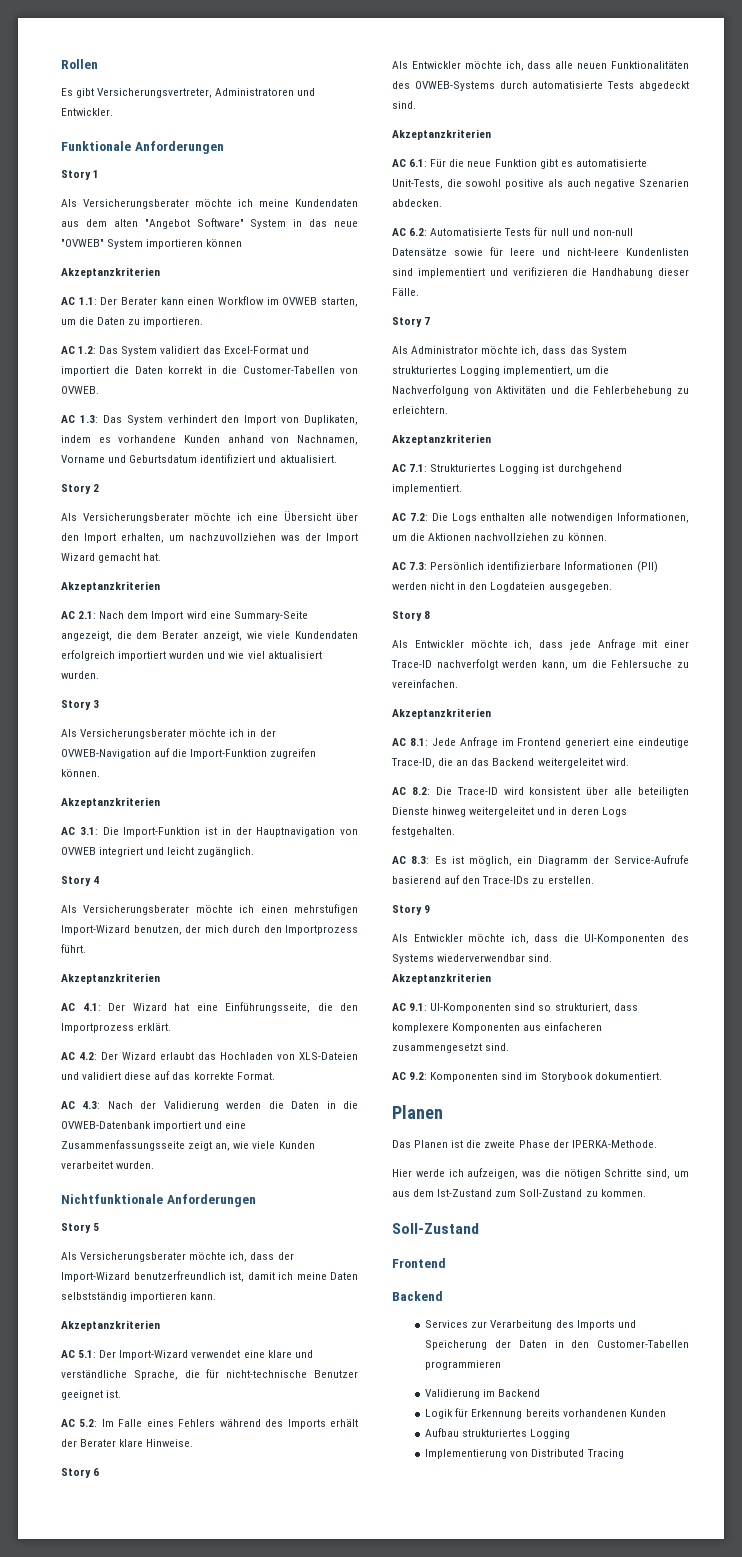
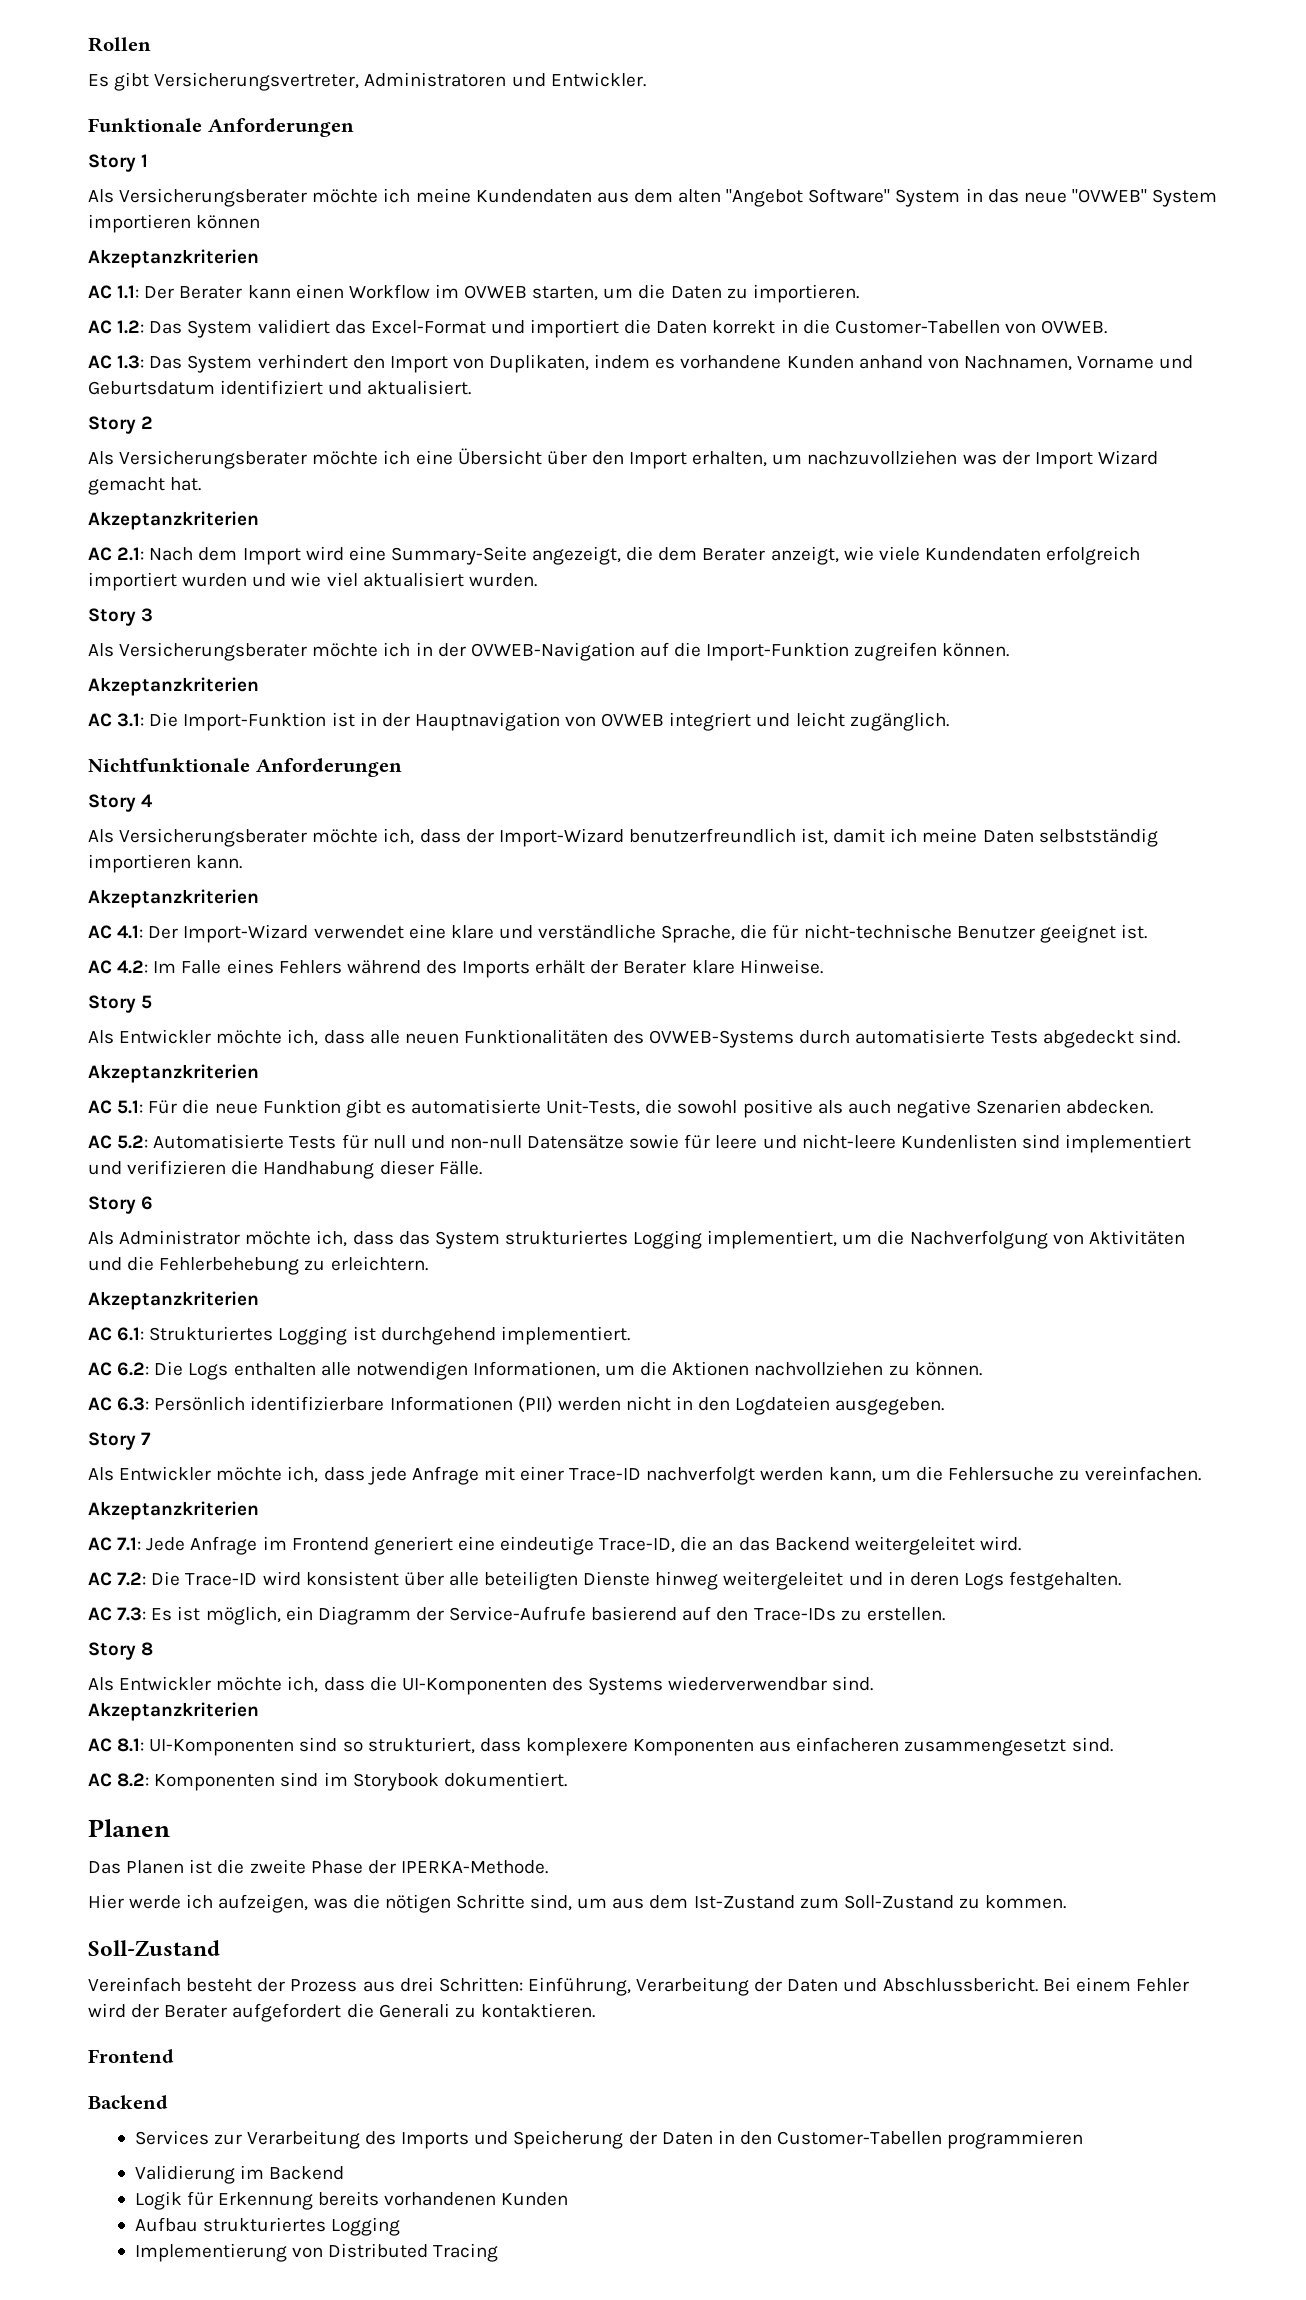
- Story 4
- Als Versicherungsberater möchte ich einen mehrstufigen Import-Wizard benutzen, der mich durch den Importprozess führt.
- Akzeptanzkriterien
- AC 4.1: Der Wizard hat eine Einführungsseite, die den Importprozess erklärt.
- AC 4.2: Der Wizard erlaubt das Hochladen von XLS-Dateien und validiert diese auf das korrekte Format.
- AC 4.3: Nach der Validierung werden die Daten in die OVWEB-Datenbank importiert und eine Zusammenfassungsseite zeigt an, wie viele Kunden verarbeitet wurden.
- Story 5
+ Story 4
- AC 5.1: Der Import-Wizard verwendet eine klare und verständliche Sprache, die für nicht-technische Benutzer geeignet ist.
+ AC 4.1: Der Import-Wizard verwendet eine klare und verständliche Sprache, die für nicht-technische Benutzer geeignet ist.
- AC 5.2: Im Falle eines Fehlers während des Imports erhält der Berater klare Hinweise.
+ AC 4.2: Im Falle eines Fehlers während des Imports erhält der Berater klare Hinweise.
- Story 6
+ Story 5
- AC 6.1: Für die neue Funktion gibt es automatisierte Unit-Tests, die sowohl positive als auch negative Szenarien abdecken.
+ AC 5.1: Für die neue Funktion gibt es automatisierte Unit-Tests, die sowohl positive als auch negative Szenarien abdecken.
- AC 6.2: Automatisierte Tests für null und non-null Datensätze sowie für leere und nicht-leere Kundenlisten sind implementiert und verifizieren die Handhabung dieser Fälle.
+ AC 5.2: Automatisierte Tests für null und non-null Datensätze sowie für leere und nicht-leere Kundenlisten sind implementiert und verifizieren die Handhabung dieser Fälle.
- Story 7
+ Story 6
- AC 7.1: Strukturiertes Logging ist durchgehend implementiert.
+ AC 6.1: Strukturiertes Logging ist durchgehend implementiert.
- AC 7.2: Die Logs enthalten alle notwendigen Informationen, um die Aktionen nachvollziehen zu können.
+ AC 6.2: Die Logs enthalten alle notwendigen Informationen, um die Aktionen nachvollziehen zu können.
- AC 7.3: Persönlich identifizierbare Informationen (PII) werden nicht in den Logdateien ausgegeben.
+ AC 6.3: Persönlich identifizierbare Informationen (PII) werden nicht in den Logdateien ausgegeben.
- Story 8
+ Story 7
- AC 8.1: Jede Anfrage im Frontend generiert eine eindeutige Trace-ID, die an das Backend weitergeleitet wird.
+ AC 7.1: Jede Anfrage im Frontend generiert eine eindeutige Trace-ID, die an das Backend weitergeleitet wird.
- AC 8.2: Die Trace-ID wird konsistent über alle beteiligten Dienste hinweg weitergeleitet und in deren Logs festgehalten.
+ AC 7.2: Die Trace-ID wird konsistent über alle beteiligten Dienste hinweg weitergeleitet und in deren Logs festgehalten.
- AC 8.3: Es ist möglich, ein Diagramm der Service-Aufrufe basierend auf den Trace-IDs zu erstellen.
+ AC 7.3: Es ist möglich, ein Diagramm der Service-Aufrufe basierend auf den Trace-IDs zu erstellen.
- Story 9
+ Story 8
- AC 9.1: UI-Komponenten sind so strukturiert, dass komplexere Komponenten aus einfacheren zusammengesetzt sind.
+ AC 8.1: UI-Komponenten sind so strukturiert, dass komplexere Komponenten aus einfacheren zusammengesetzt sind.
- AC 9.2: Komponenten sind im Storybook dokumentiert.
+ AC 8.2: Komponenten sind im Storybook dokumentiert.
+ Vereinfach besteht der Prozess aus drei Schritten: Einführung, Verarbeitung der Daten und Abschlussbericht. Bei einem Fehler wird der Berater aufgefordert die Generali zu kontaktieren.

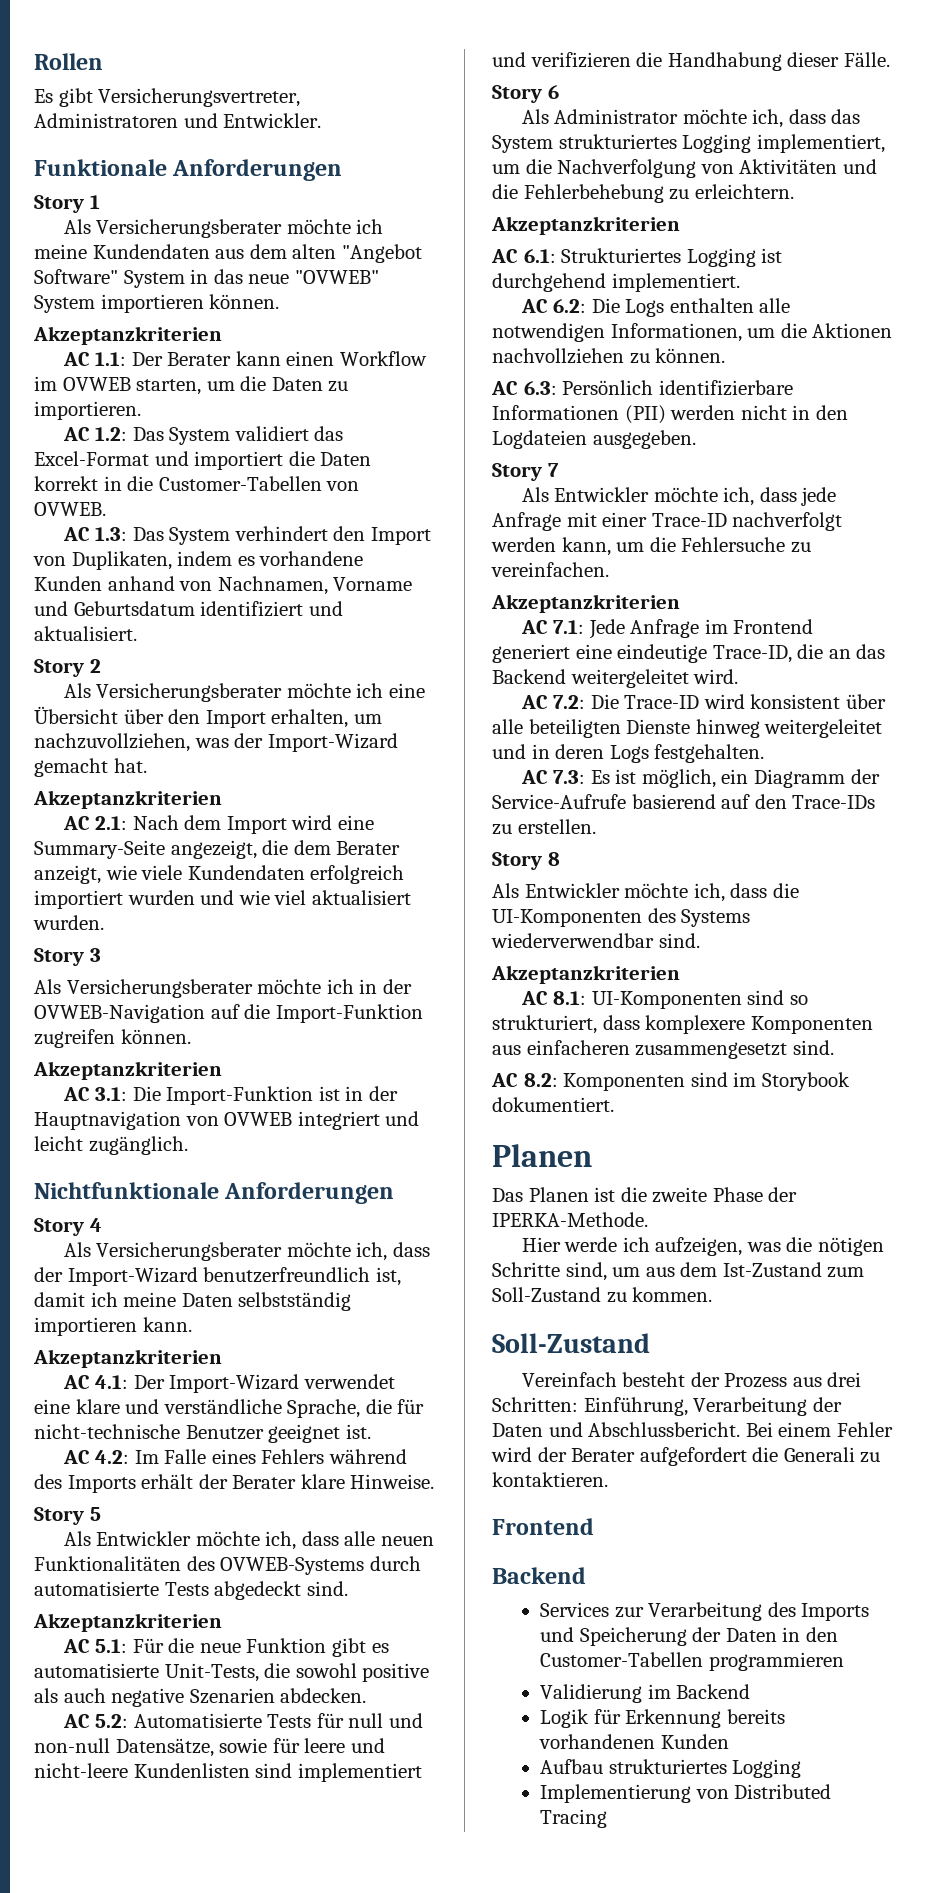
- Als Versicherungsberater möchte ich meine Kundendaten aus dem alten "Angebot Software" System in das neue "OVWEB" System importieren können
+ Als Versicherungsberater möchte ich meine Kundendaten aus dem alten "Angebot Software" System in das neue "OVWEB" System importieren können.
- Als Versicherungsberater möchte ich eine Übersicht über den Import erhalten, um nachzuvollziehen was der Import Wizard gemacht hat.
+ Als Versicherungsberater möchte ich eine Übersicht über den Import erhalten, um nachzuvollziehen, was der Import-Wizard gemacht hat.
- AC 5.2: Automatisierte Tests für null und non-null Datensätze sowie für leere und nicht-leere Kundenlisten sind implementiert und verifizieren die Handhabung dieser Fälle.
+ AC 5.2: Automatisierte Tests für null und non-null Datensätze, sowie für leere und nicht-leere Kundenlisten sind implementiert und verifizieren die Handhabung dieser Fälle.

